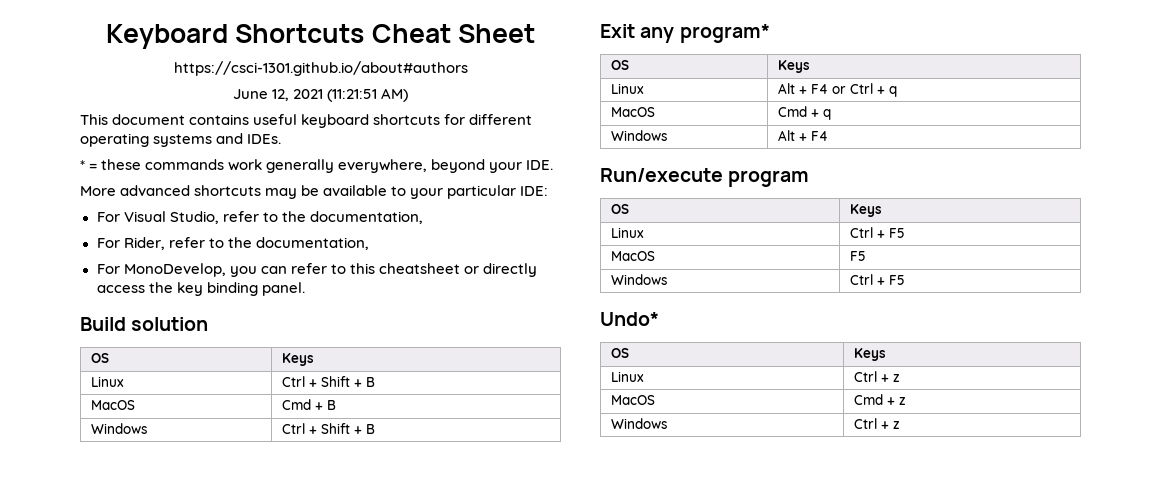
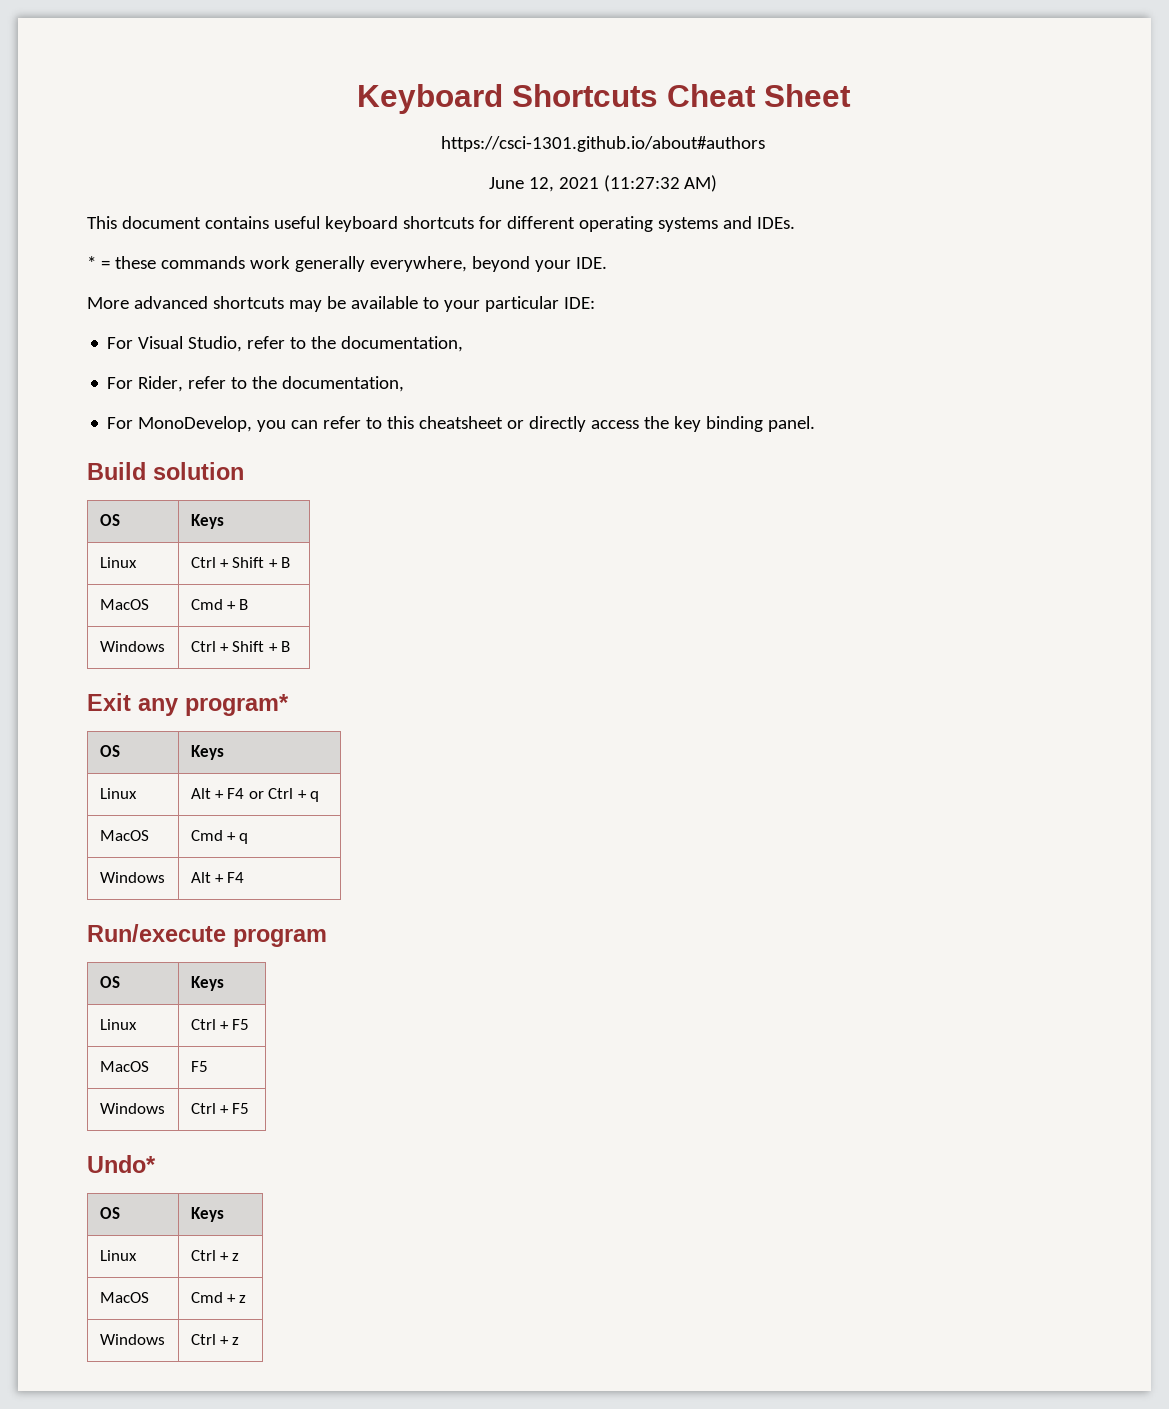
- June 12, 2021 (11:21:51 AM)
+ June 12, 2021 (11:27:32 AM)

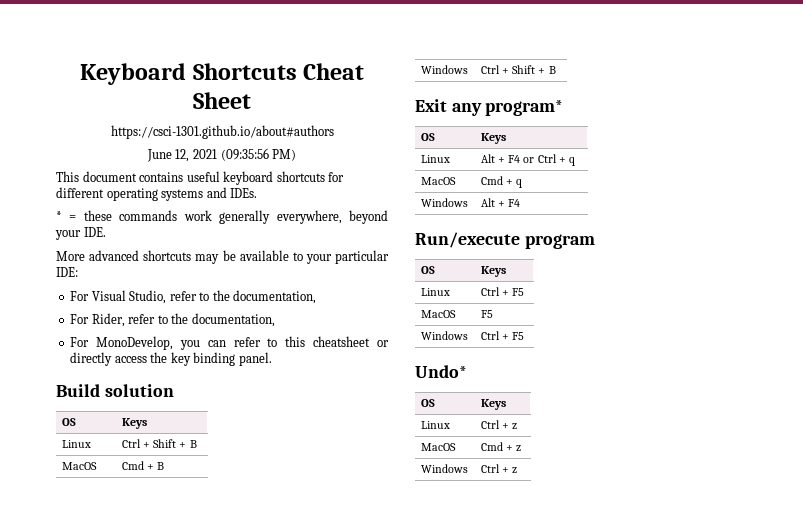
- June 12, 2021 (11:27:32 AM)
+ June 12, 2021 (09:35:56 PM)

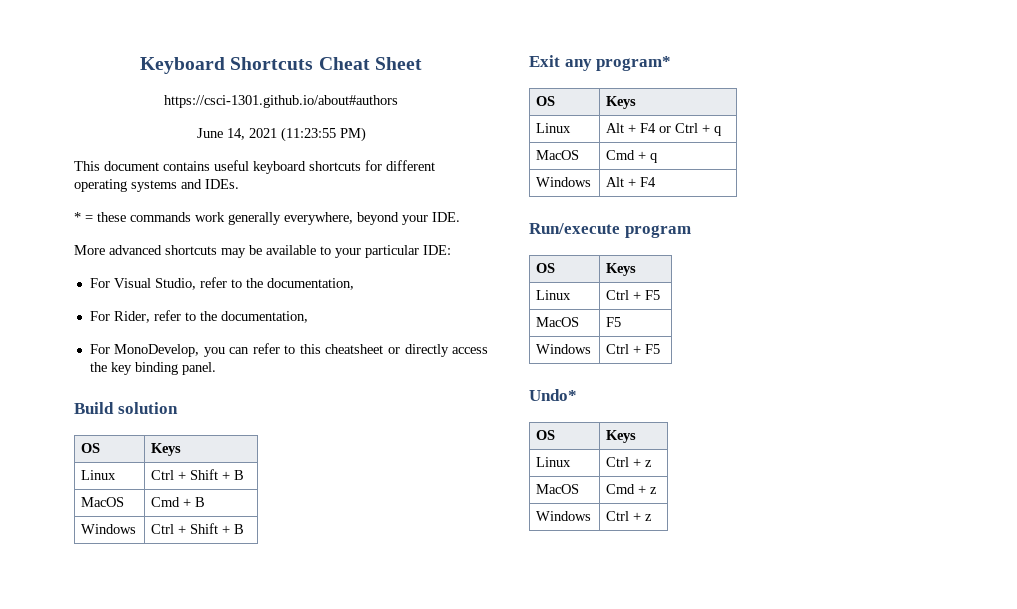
- June 12, 2021 (09:35:56 PM)
+ June 14, 2021 (11:23:55 PM)

